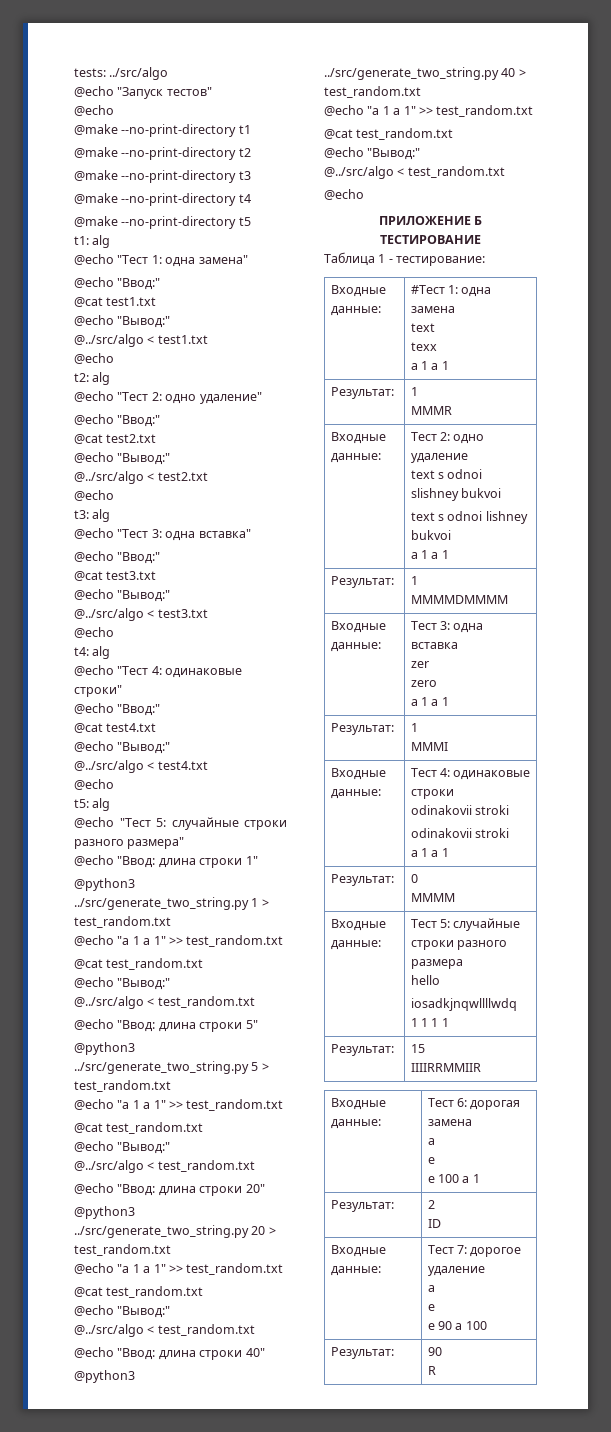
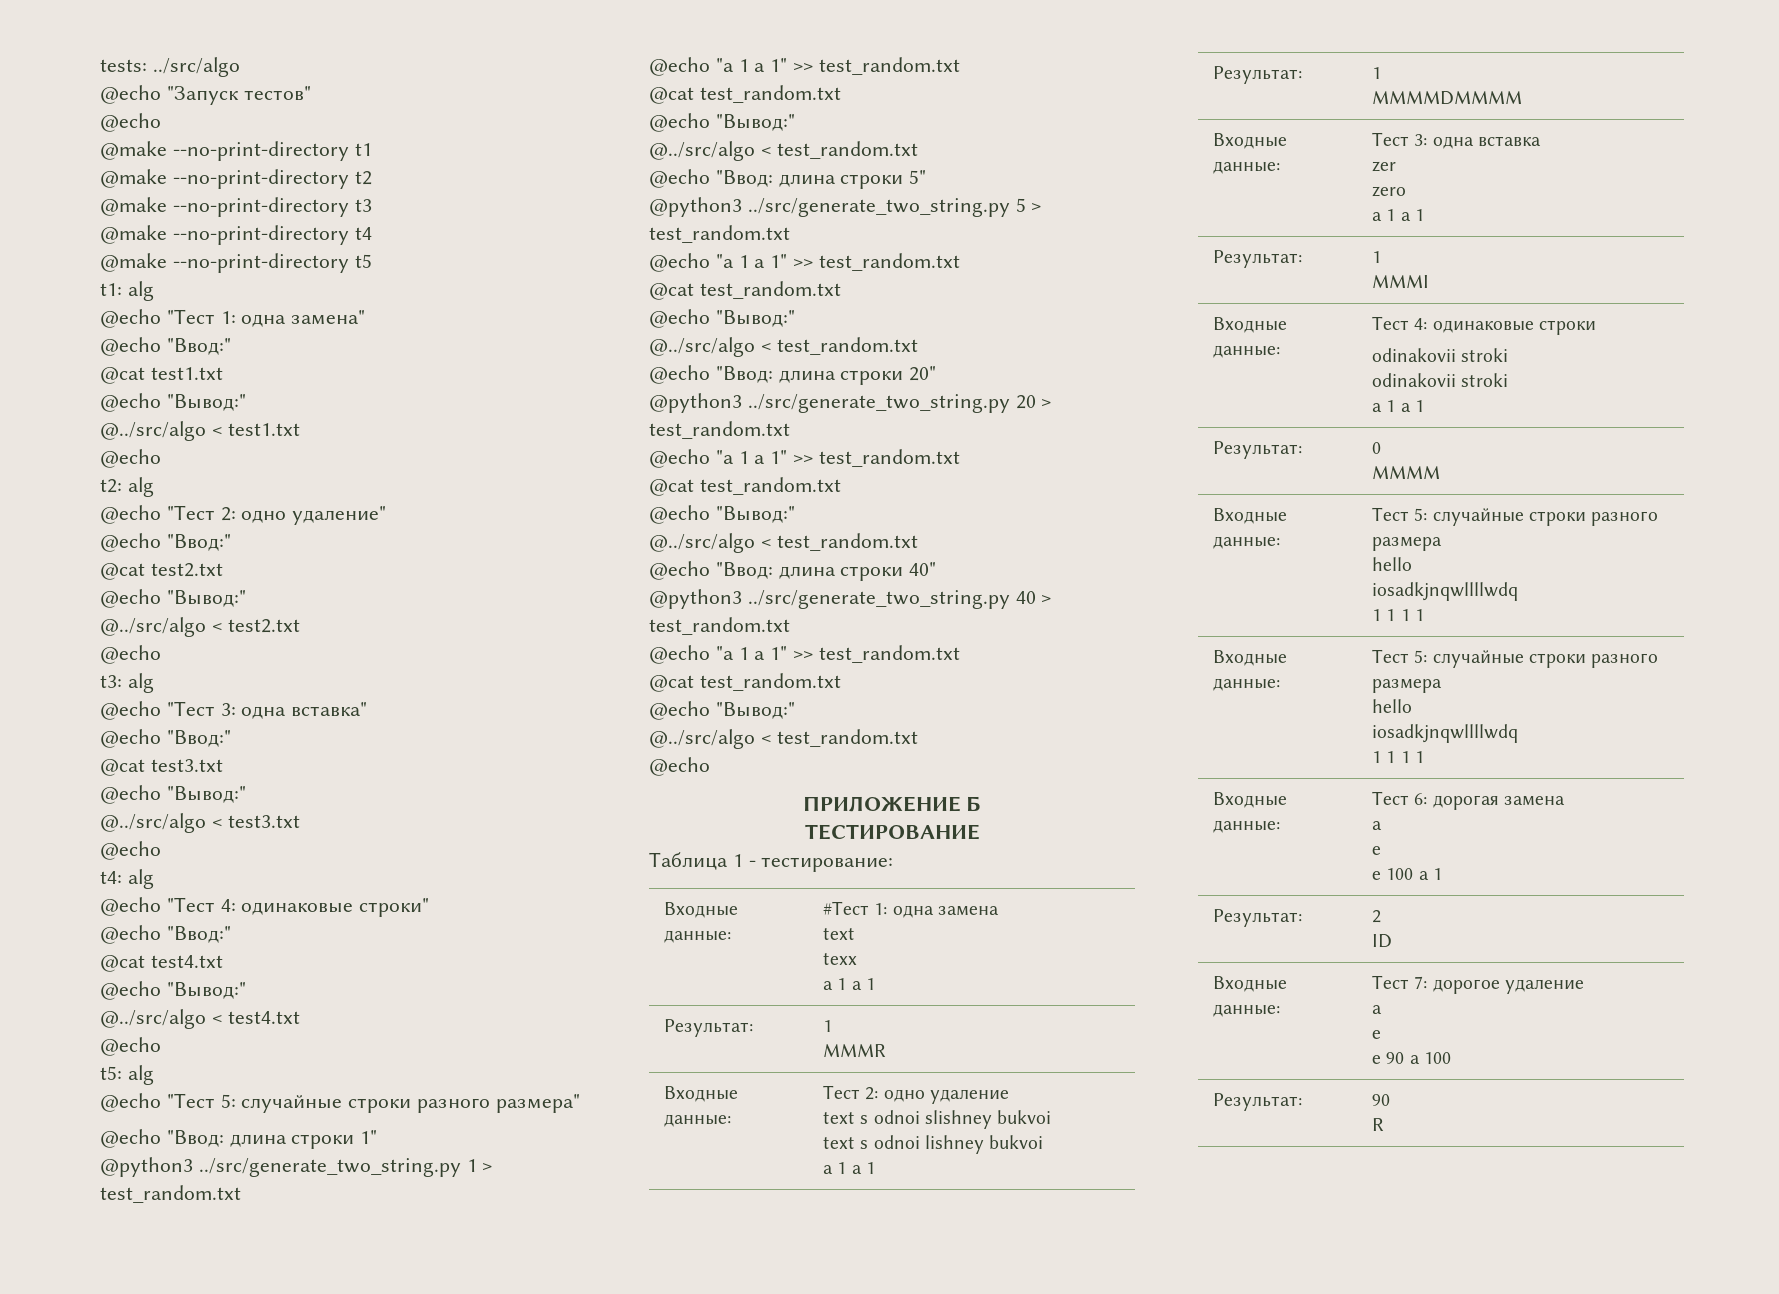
  Результат: | 0
  MMMM
  Входные данные: | Тест 5: случайные строки разного размера
  hello
  iosadkjnqwllllwdq
  1 1 1 1
- Результат: | 15
- IIIIRRMMIIR
+ Входные данные: | Тест 5: случайные строки разного размера
+ hello
+ iosadkjnqwllllwdq
+ 1 1 1 1

